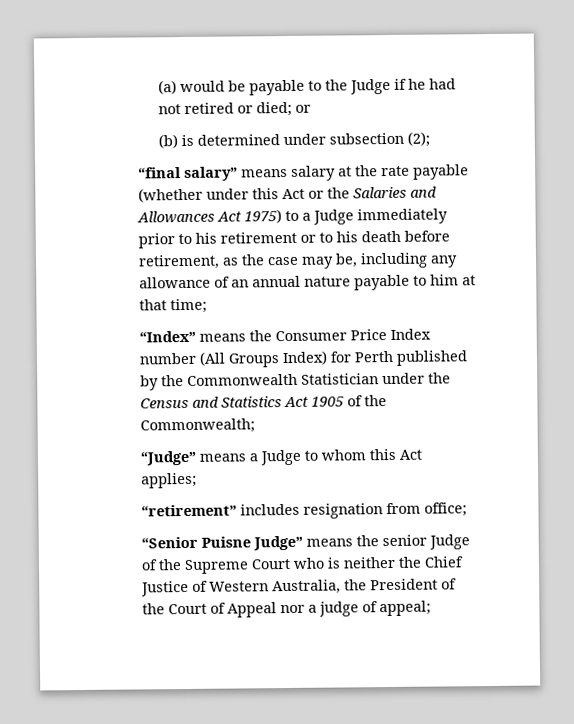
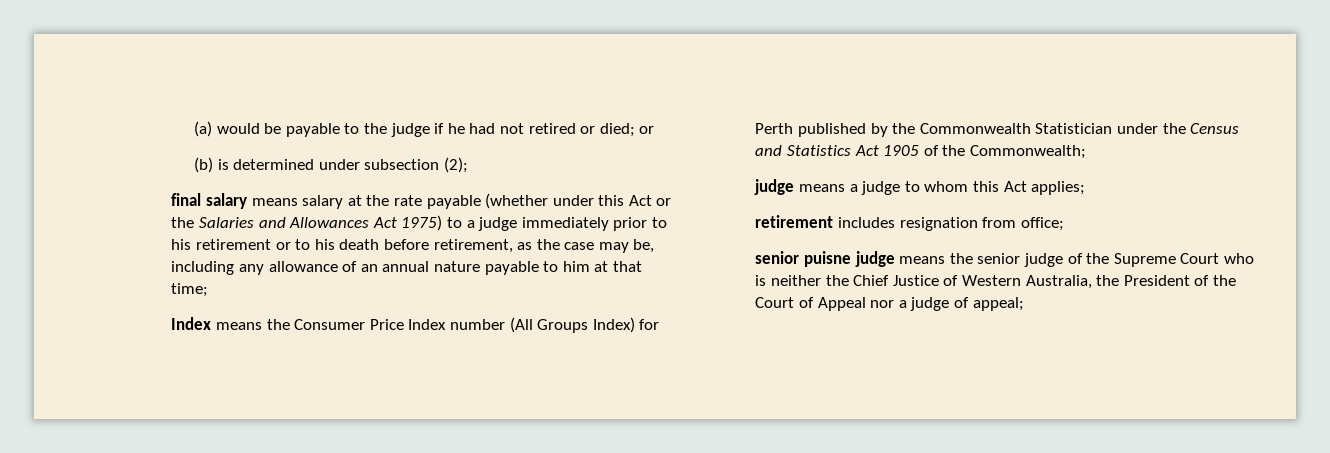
- (a) would be payable to the Judge if he had not retired or died; or
+ (a) would be payable to the judge if he had not retired or died; or
- “final salary” means salary at the rate payable (whether under this Act or the Salaries and Allowances Act 1975) to a Judge immediately prior to his retirement or to his death before retirement, as the case may be, including any allowance of an annual nature payable to him at that time;
+ final salary means salary at the rate payable (whether under this Act or the Salaries and Allowances Act 1975) to a judge immediately prior to his retirement or to his death before retirement, as the case may be, including any allowance of an annual nature payable to him at that time;
- “Index” means the Consumer Price Index number (All Groups Index) for Perth published by the Commonwealth Statistician under the Census and Statistics Act 1905 of the Commonwealth;
+ Index means the Consumer Price Index number (All Groups Index) for Perth published by the Commonwealth Statistician under the Census and Statistics Act 1905 of the Commonwealth;
- “Judge” means a Judge to whom this Act applies;
+ judge means a judge to whom this Act applies;
- “retirement” includes resignation from office;
+ retirement includes resignation from office;
- “Senior Puisne Judge” means the senior Judge of the Supreme Court who is neither the Chief Justice of Western Australia, the President of the Court of Appeal nor a judge of appeal;
+ senior puisne judge means the senior judge of the Supreme Court who is neither the Chief Justice of Western Australia, the President of the Court of Appeal nor a judge of appeal;

